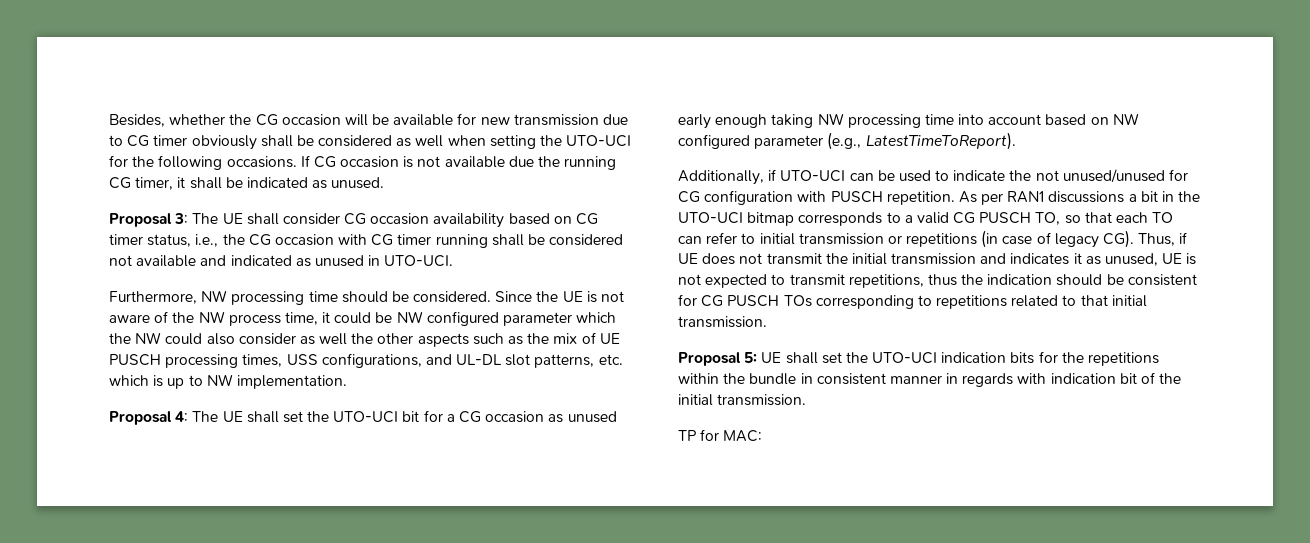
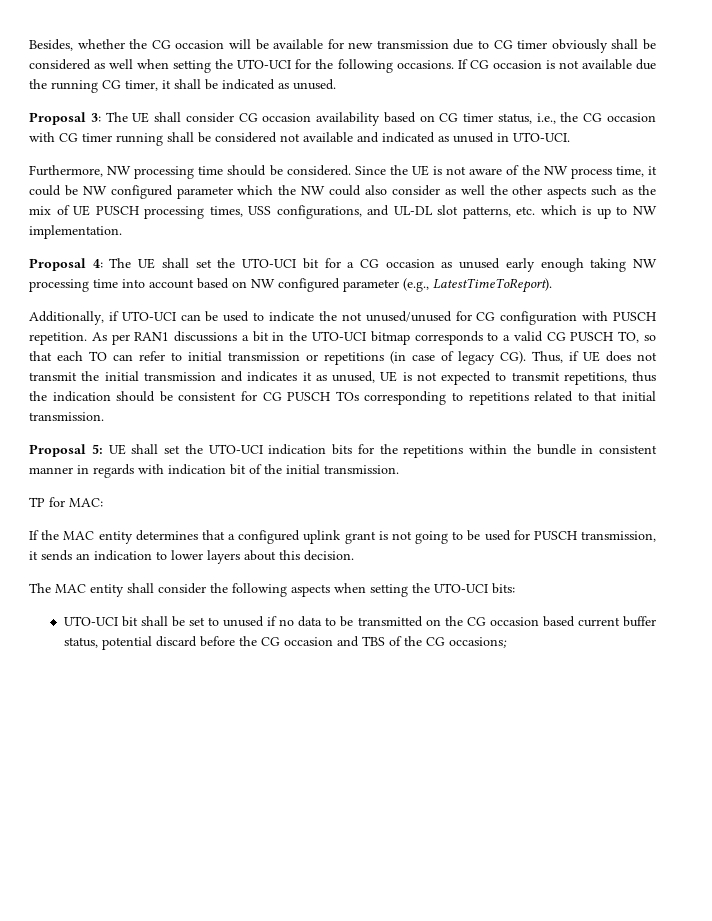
+ If the MAC entity determines that a configured uplink grant is not going to be used for PUSCH transmission, it sends an indication to lower layers about this decision.
+ The MAC entity shall consider the following aspects when setting the UTO-UCI bits:
+ UTO-UCI bit shall be set to unused if no data to be transmitted on the CG occasion based current buffer status, potential discard before the CG occasion and TBS of the CG occasions;

